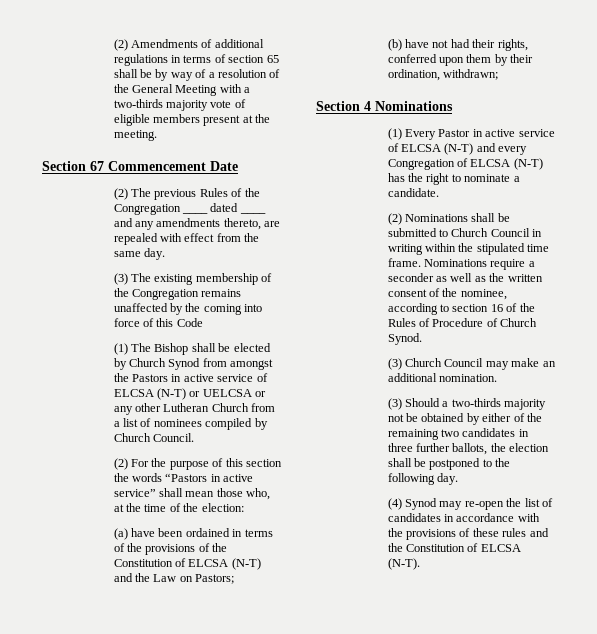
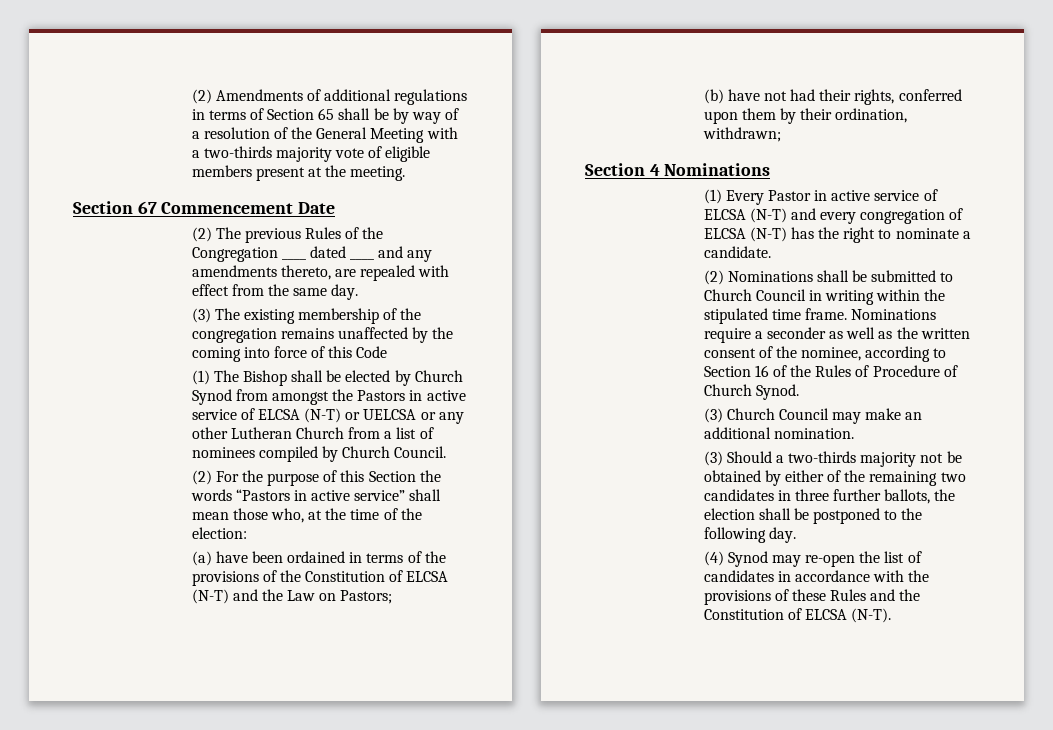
- (2) Amendments of additional regulations in terms of section 65 shall be by way of a resolution of the General Meeting with a two-thirds majority vote of eligible members present at the meeting.
+ (2) Amendments of additional regulations in terms of Section 65 shall be by way of a resolution of the General Meeting with a two-thirds majority vote of eligible members present at the meeting.
- (3) The existing membership of the Congregation remains unaffected by the coming into force of this Code
+ (3) The existing membership of the congregation remains unaffected by the coming into force of this Code
- (2) For the purpose of this section the words “Pastors in active service” shall mean those who, at the time of the election:
+ (2) For the purpose of this Section the words “Pastors in active service” shall mean those who, at the time of the election:
- (1) Every Pastor in active service of ELCSA (N-T) and every Congregation of ELCSA (N-T) has the right to nominate a candidate.
+ (1) Every Pastor in active service of ELCSA (N-T) and every congregation of ELCSA (N-T) has the right to nominate a candidate.
- Nominations require a seconder as well as the written consent of the nominee, according to section 16 of the Rules of Procedure of Church Synod.
+ Nominations require a seconder as well as the written consent of the nominee, according to Section 16 of the Rules of Procedure of Church Synod.
- (4) Synod may re-open the list of candidates in accordance with the provisions of these rules and the Constitution of ELCSA (N-T).
+ (4) Synod may re-open the list of candidates in accordance with the provisions of these Rules and the Constitution of ELCSA (N-T).

